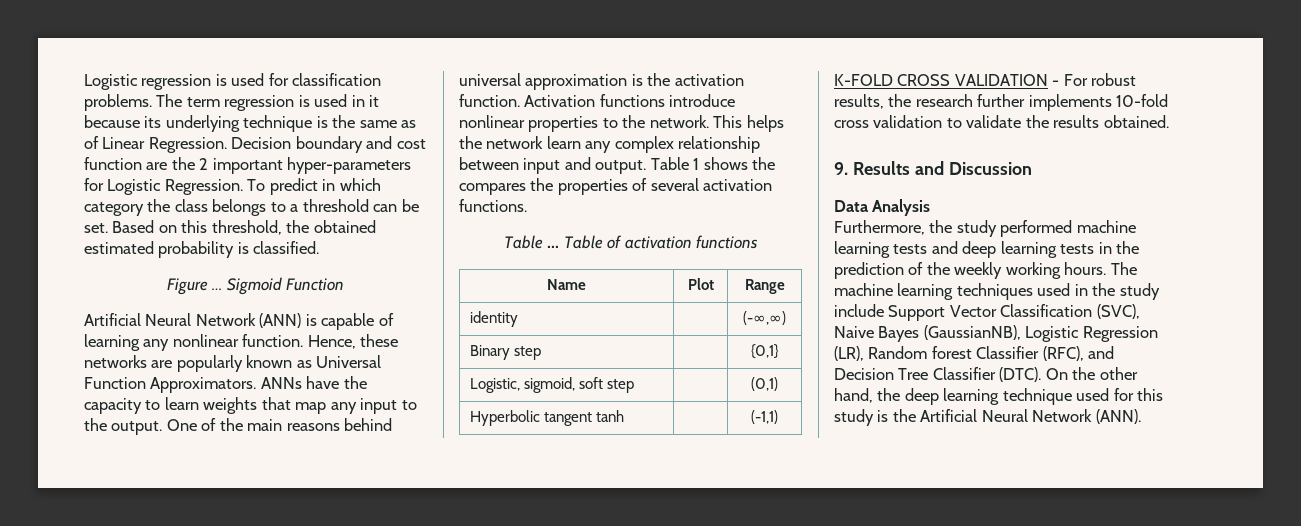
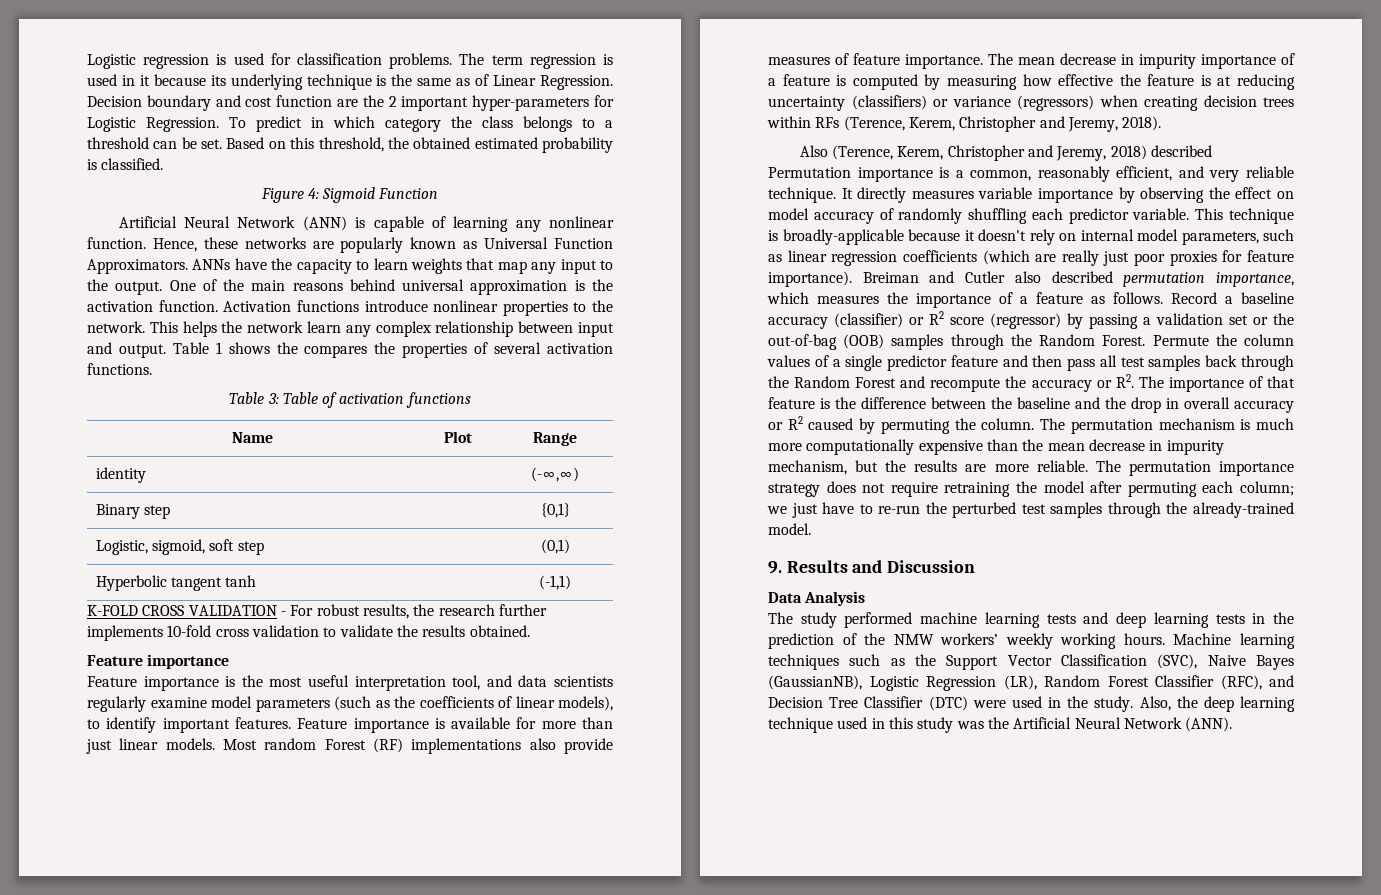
- Figure … Sigmoid Function
+ Figure 4: Sigmoid Function
- Table ... Table of activation functions
+ Table 3: Table of activation functions
  K-FOLD CROSS VALIDATION - For robust results, the research further implements 10-fold cross validation to validate the results obtained.
+ Feature importance
+ Feature importance is the most useful interpretation tool, and data scientists regularly examine model parameters (such as the coefficients of linear models), to identify important features. Feature importance is available for more than just linear models. Most random Forest (RF) implementations also provide measures of feature importance. The mean decrease in impurity importance of a feature is computed by measuring how effective the feature is at reducing uncertainty (classifiers) or variance (regressors) when creating decision trees within RFs (Terence, Kerem, Christopher and Jeremy, 2018).
+ Also (Terence, Kerem, Christopher and Jeremy, 2018) described Permutation importance is a common, reasonably efficient, and very reliable technique. It directly measures variable importance by observing the effect on model accuracy of randomly shuffling each predictor variable. This technique is broadly-applicable because it doesn't rely on internal model parameters, such as linear regression coefficients (which are really just poor proxies for feature importance). Breiman and Cutler also described permutation importance, which measures the importance of a feature as follows. Record a baseline accuracy (classifier) or R2 score (regressor) by passing a validation set or the out-of-bag (OOB) samples through the Random Forest. Permute the column values of a single predictor feature and then pass all test samples back through the Random Forest and recompute the accuracy or R2. The importance of that feature is the difference between the baseline and the drop in overall accuracy or R2 caused by permuting the column. The permutation mechanism is much more computationally expensive than the mean decrease in impurity mechanism, but the results are more reliable. The permutation importance strategy does not require retraining the model after permuting each column; we just have to re-run the perturbed test samples through the already-trained model.
- Furthermore, the study performed machine learning tests and deep learning tests in the prediction of the weekly working hours.
+ The study performed machine learning tests and deep learning tests in the prediction of the NMW workers’ weekly working hours.
- The machine learning techniques used in the study include Support Vector Classification (SVC), Naive Bayes (GaussianNB), Logistic Regression (LR), Random forest Classifier (RFC), and Decision Tree Classifier (DTC). On the other hand, the deep learning technique used for this study is the Artificial Neural Network (ANN).
+ Machine learning techniques such as the Support Vector Classification (SVC), Naive Bayes (GaussianNB), Logistic Regression (LR), Random Forest Classifier (RFC), and Decision Tree Classifier (DTC) were used in the study. Also, the deep learning technique used in this study was the Artificial Neural Network (ANN).

